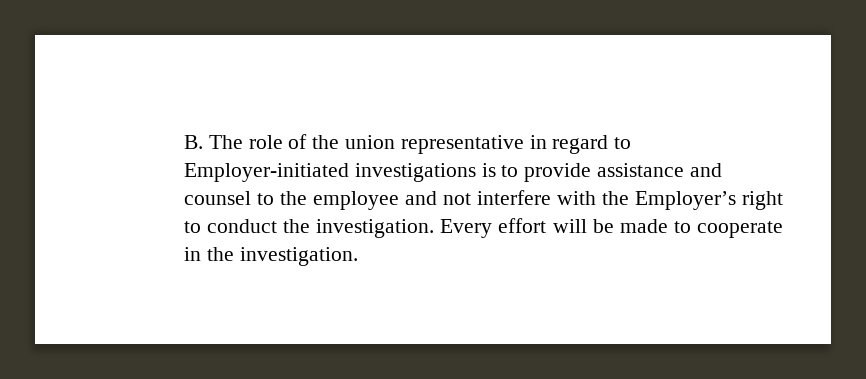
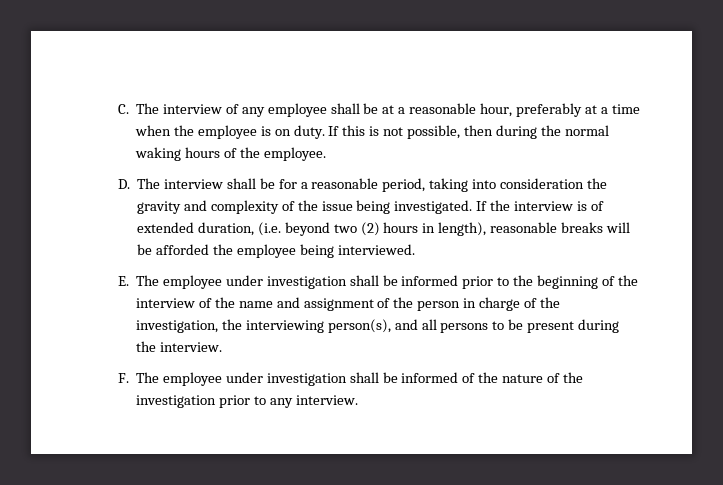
- B. The role of the union representative in regard to Employer-initiated investigations is to provide assistance and counsel to the employee and not interfere with the Employer’s right to conduct the investigation. Every effort will be made to cooperate in the investigation.
+ C. The interview of any employee shall be at a reasonable hour, preferably at a time when the employee is on duty. If this is not possible, then during the normal waking hours of the employee.
+ D. The interview shall be for a reasonable period, taking into consideration the gravity and complexity of the issue being investigated. If the interview is of extended duration, (i.e. beyond two (2) hours in length), reasonable breaks will be afforded the employee being interviewed.
+ E. The employee under investigation shall be informed prior to the beginning of the interview of the name and assignment of the person in charge of the investigation, the interviewing person(s), and all persons to be present during the interview.
+ F. The employee under investigation shall be informed of the nature of the investigation prior to any interview.

